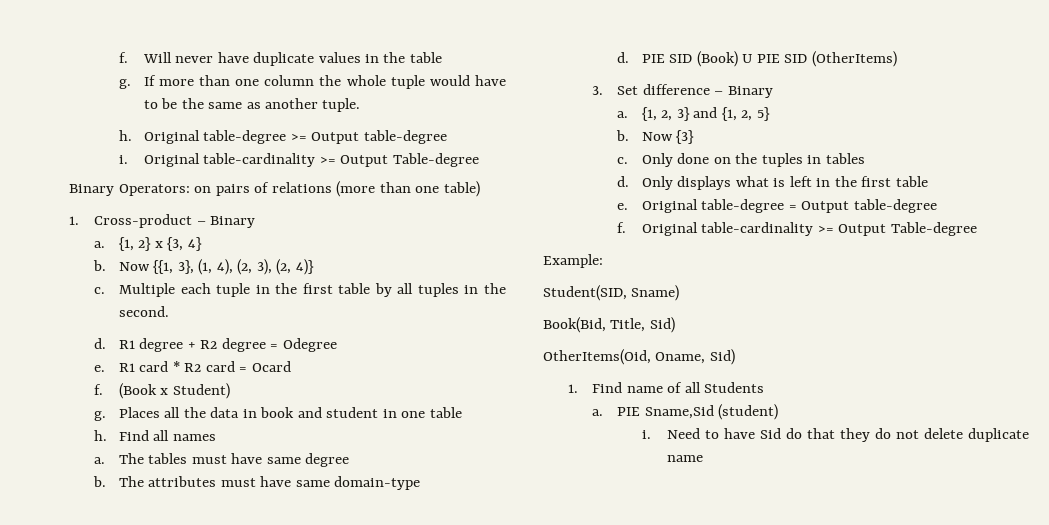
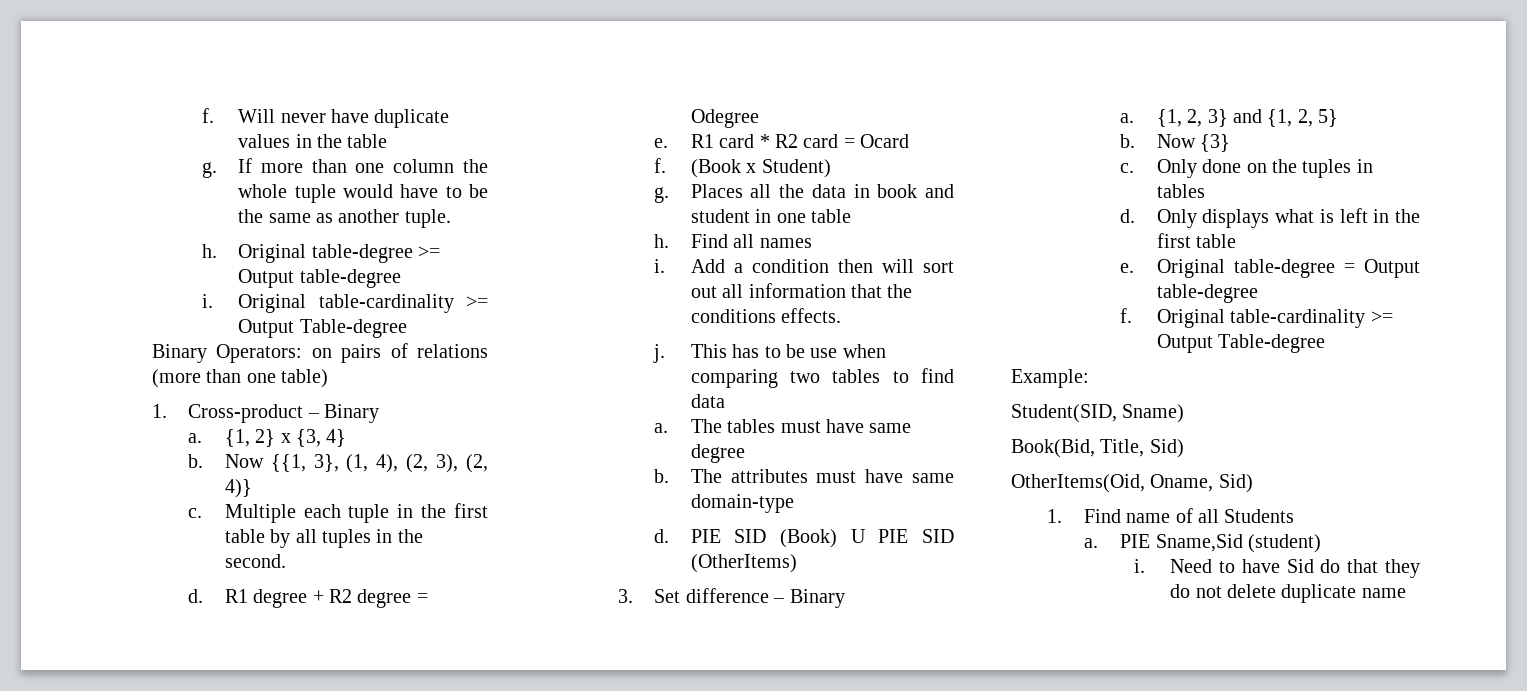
+ i. Add a condition then will sort out all information that the conditions effects.
+ j. This has to be use when comparing two tables to find data

